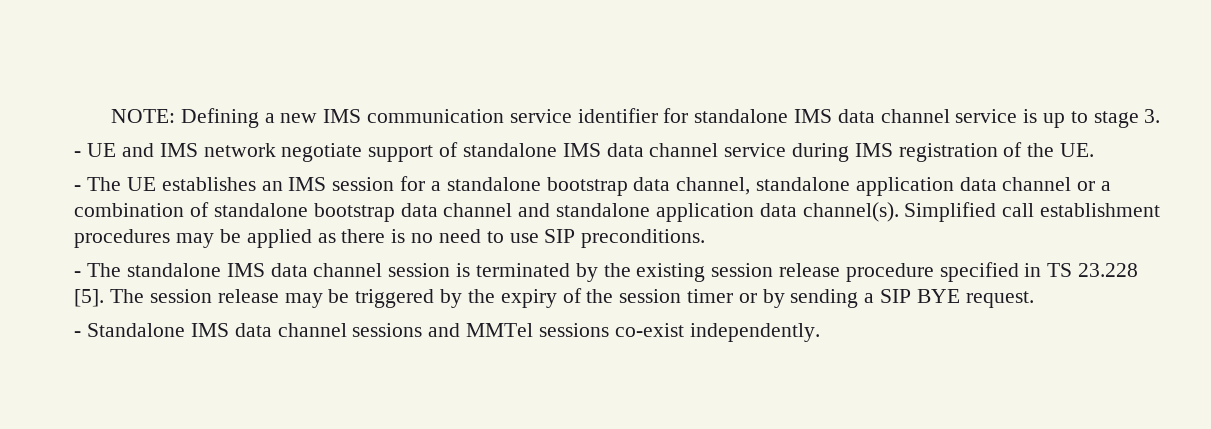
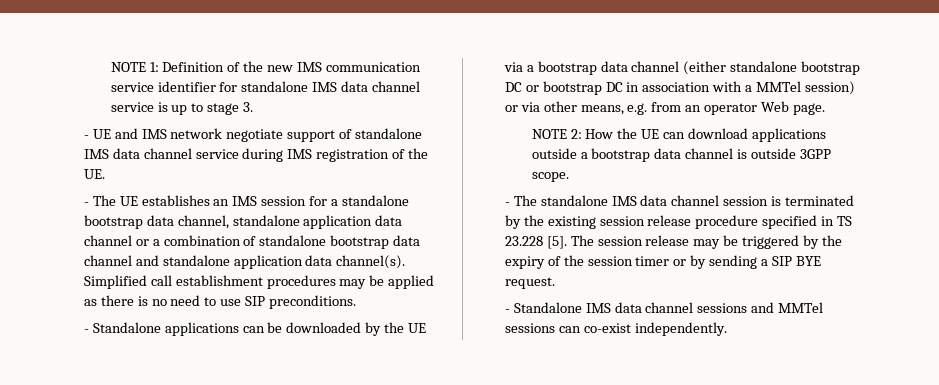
- NOTE: Defining a new IMS communication service identifier for standalone IMS data channel service is up to stage 3.
+ NOTE 1: Definition of the new IMS communication service identifier for standalone IMS data channel service is up to stage 3.
+ - Standalone applications can be downloaded by the UE via a bootstrap data channel (either standalone bootstrap DC or bootstrap DC in association with a MMTel session) or via other means, e.g. from an operator Web page.
+ NOTE 2: How the UE can download applications outside a bootstrap data channel is outside 3GPP scope.
- - Standalone IMS data channel sessions and MMTel sessions co-exist independently.
+ - Standalone IMS data channel sessions and MMTel sessions can co-exist independently.

